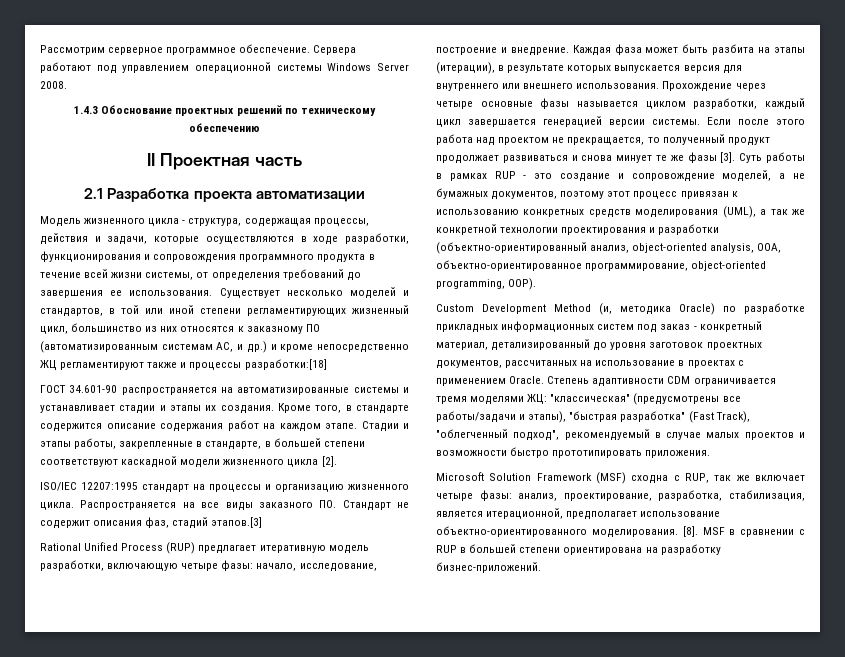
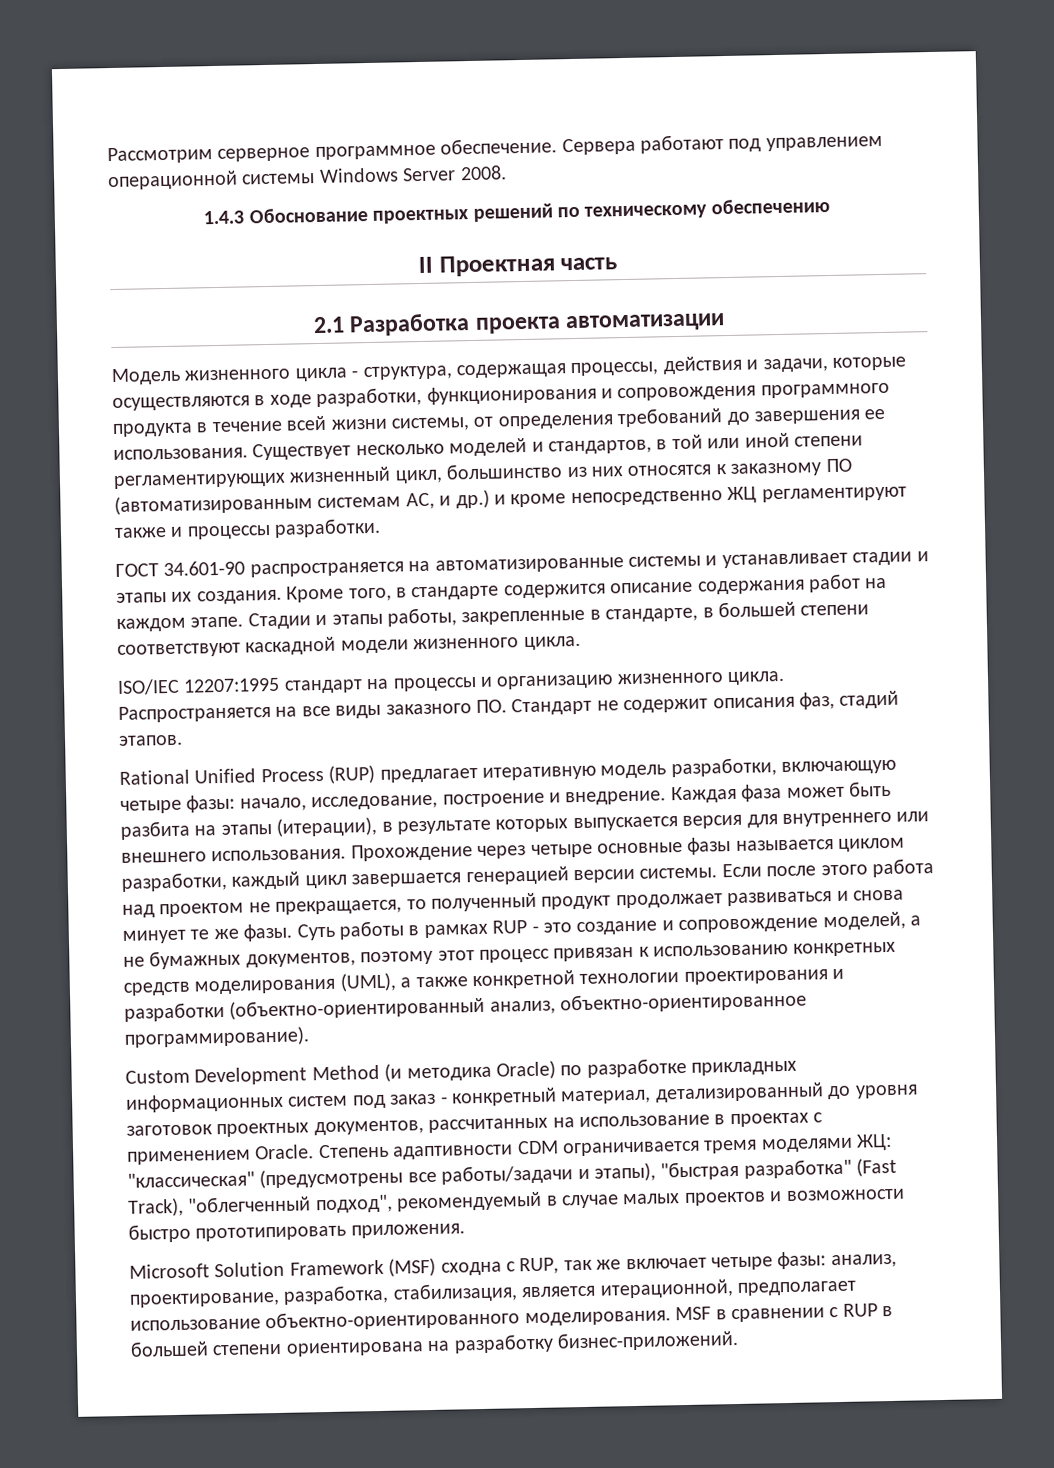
- Существует несколько моделей и стандартов, в той или иной степени регламентирующих жизненный цикл, большинство из них относятся к заказному ПО (автоматизированным системам АС, и др.) и кроме непосредственно ЖЦ регламентируют также и процессы разработки:[18]
+ Существует несколько моделей и стандартов, в той или иной степени регламентирующих жизненный цикл, большинство из них относятся к заказному ПО (автоматизированным системам АС, и др.) и кроме непосредственно ЖЦ регламентируют также и процессы разработки.
- Стадии и этапы работы, закрепленные в стандарте, в большей степени соответствуют каскадной модели жизненного цикла [2].
+ Стадии и этапы работы, закрепленные в стандарте, в большей степени соответствуют каскадной модели жизненного цикла.
- Распространяется на все виды заказного ПО. Стандарт не содержит описания фаз, стадий этапов.[3]
+ Распространяется на все виды заказного ПО. Стандарт не содержит описания фаз, стадий этапов.
- Если после этого работа над проектом не прекращается, то полученный продукт продолжает развиваться и снова минует те же фазы [3].
+ Если после этого работа над проектом не прекращается, то полученный продукт продолжает развиваться и снова минует те же фазы.
- Суть работы в рамках RUP - это создание и сопровождение моделей, а не бумажных документов, поэтому этот процесс привязан к использованию конкретных средств моделирования (UML), а так же конкретной технологии проектирования и разработки (объектно-ориентированный анализ, object-oriented analysis, OOA, объектно-ориентированное программирование, object-oriented programming, OOP).
+ Суть работы в рамках RUP - это создание и сопровождение моделей, а не бумажных документов, поэтому этот процесс привязан к использованию конкретных средств моделирования (UML), а также конкретной технологии проектирования и разработки (объектно-ориентированный анализ, объектно-ориентированное программирование).
- Custom Development Method (и, методика Oracle) по разработке прикладных информационных систем под заказ - конкретный материал, детализированный до уровня заготовок проектных документов, рассчитанных на использование в проектах с применением Oracle.
+ Custom Development Method (и методика Oracle) по разработке прикладных информационных систем под заказ - конкретный материал, детализированный до уровня заготовок проектных документов, рассчитанных на использование в проектах с применением Oracle.
- [8].

